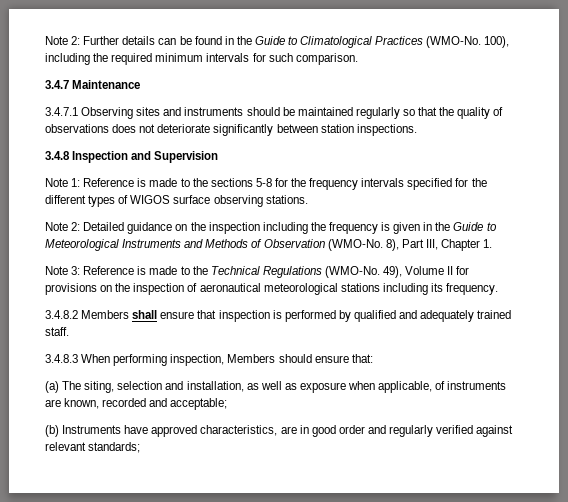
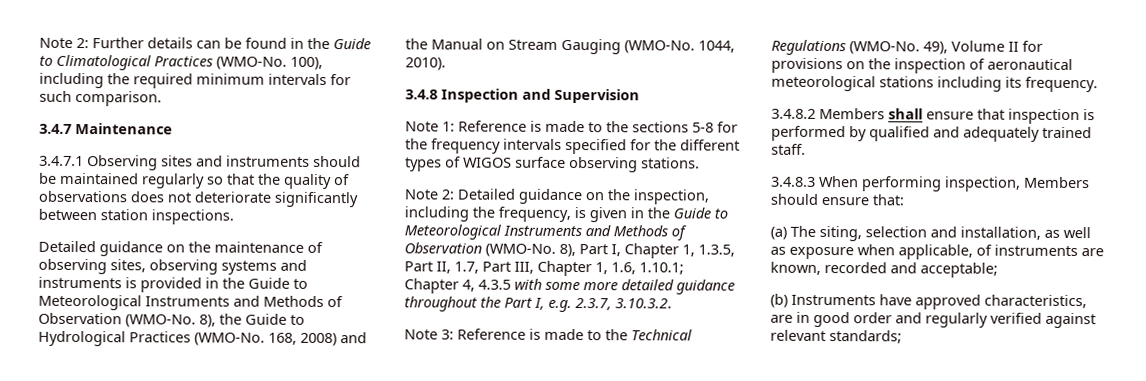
+ Detailed guidance on the maintenance of observing sites, observing systems and instruments is provided in the Guide to Meteorological Instruments and Methods of Observation (WMO-No. 8), the Guide to Hydrological Practices (WMO-No. 168, 2008) and the Manual on Stream Gauging (WMO-No. 1044, 2010).
- Note 2: Detailed guidance on the inspection including the frequency is given in the Guide to Meteorological Instruments and Methods of Observation (WMO-No.
+ Note 2: Detailed guidance on the inspection, including the frequency, is given in the Guide to Meteorological Instruments and Methods of Observation (WMO-No.
- 8), Part III, Chapter 1.
+ 8), Part I, Chapter 1, 1.3.5, Part II, 1.7, Part III, Chapter 1, 1.6, 1.10.1; Chapter 4, 4.3.5 with some more detailed guidance throughout the Part I, e.g. 2.3.7, 3.10.3.2.

